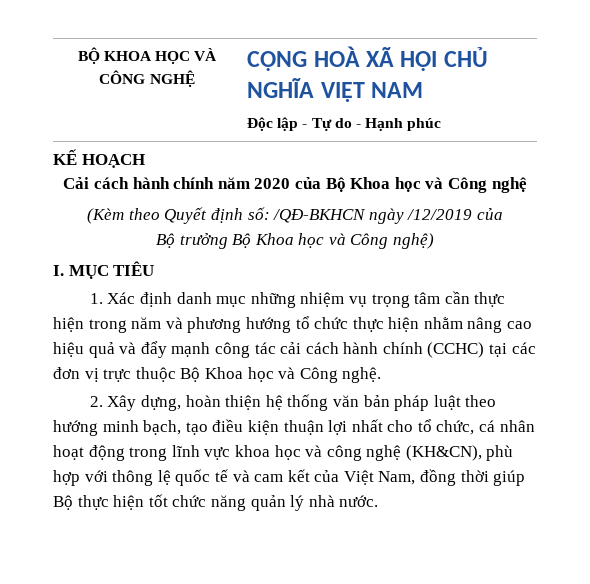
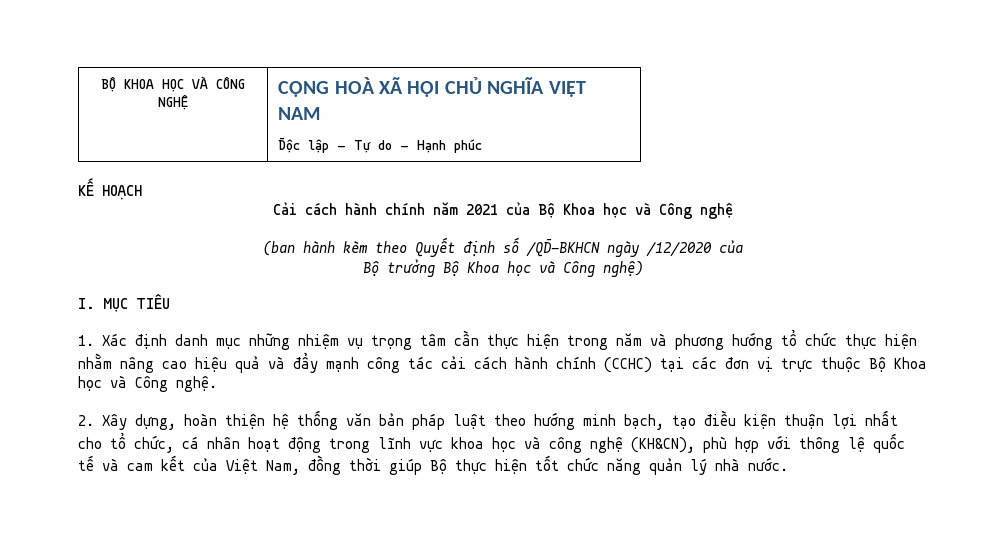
- Cải cách hành chính năm 2020 của Bộ Khoa học và Công nghệ
+ Cải cách hành chính năm 2021 của Bộ Khoa học và Công nghệ
- (Kèm theo Quyết định số: /QĐ-BKHCN ngày /12/2019 của
+ (ban hành kèm theo Quyết định số /QĐ-BKHCN ngày /12/2020 của

